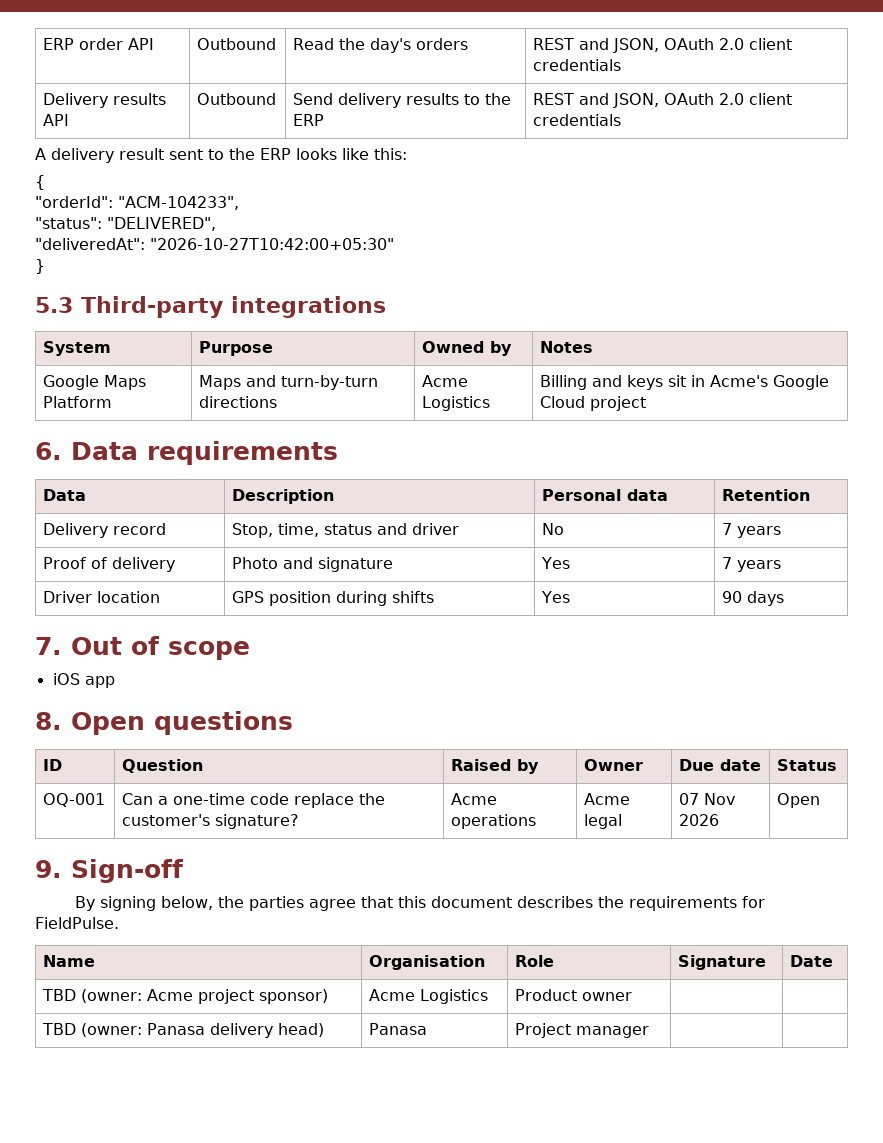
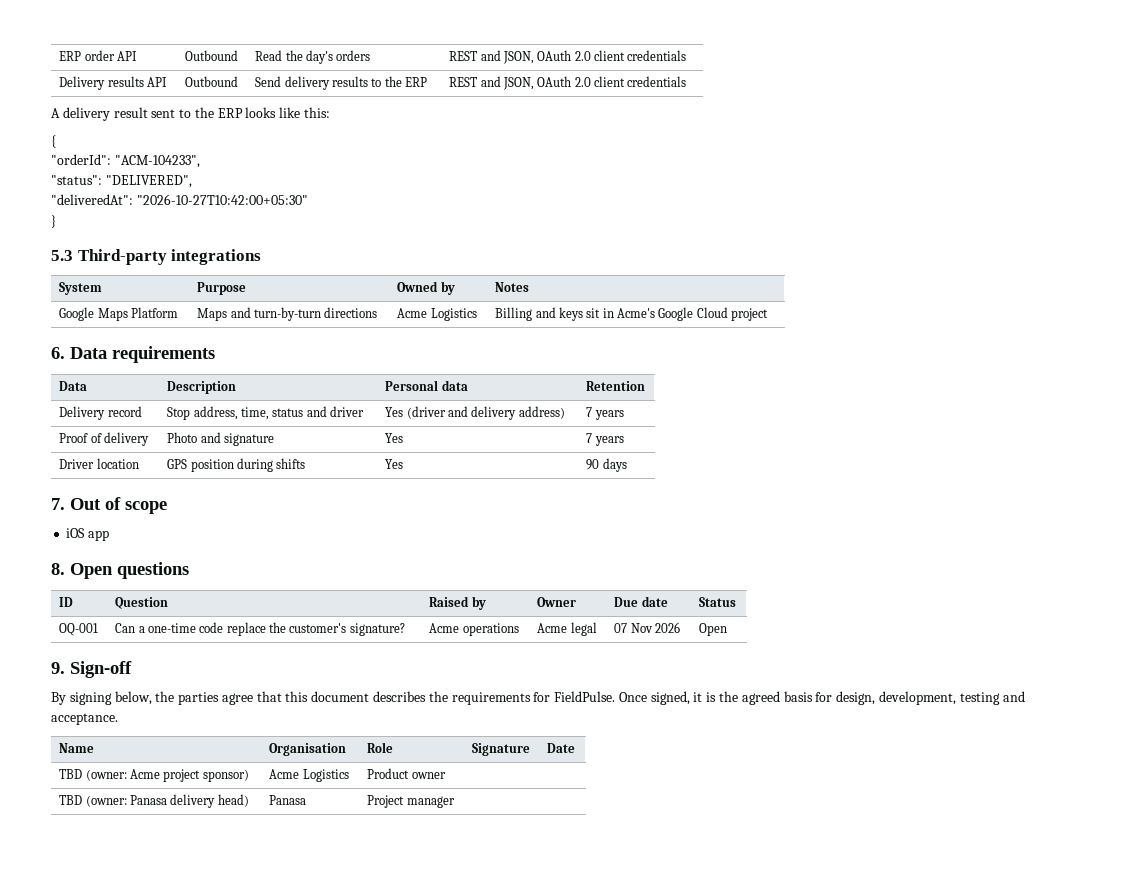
- Delivery record | Stop, time, status and driver | No | 7 years
+ Delivery record | Stop address, time, status and driver | Yes (driver and delivery address) | 7 years
+ Once signed, it is the agreed basis for design, development, testing and acceptance.

